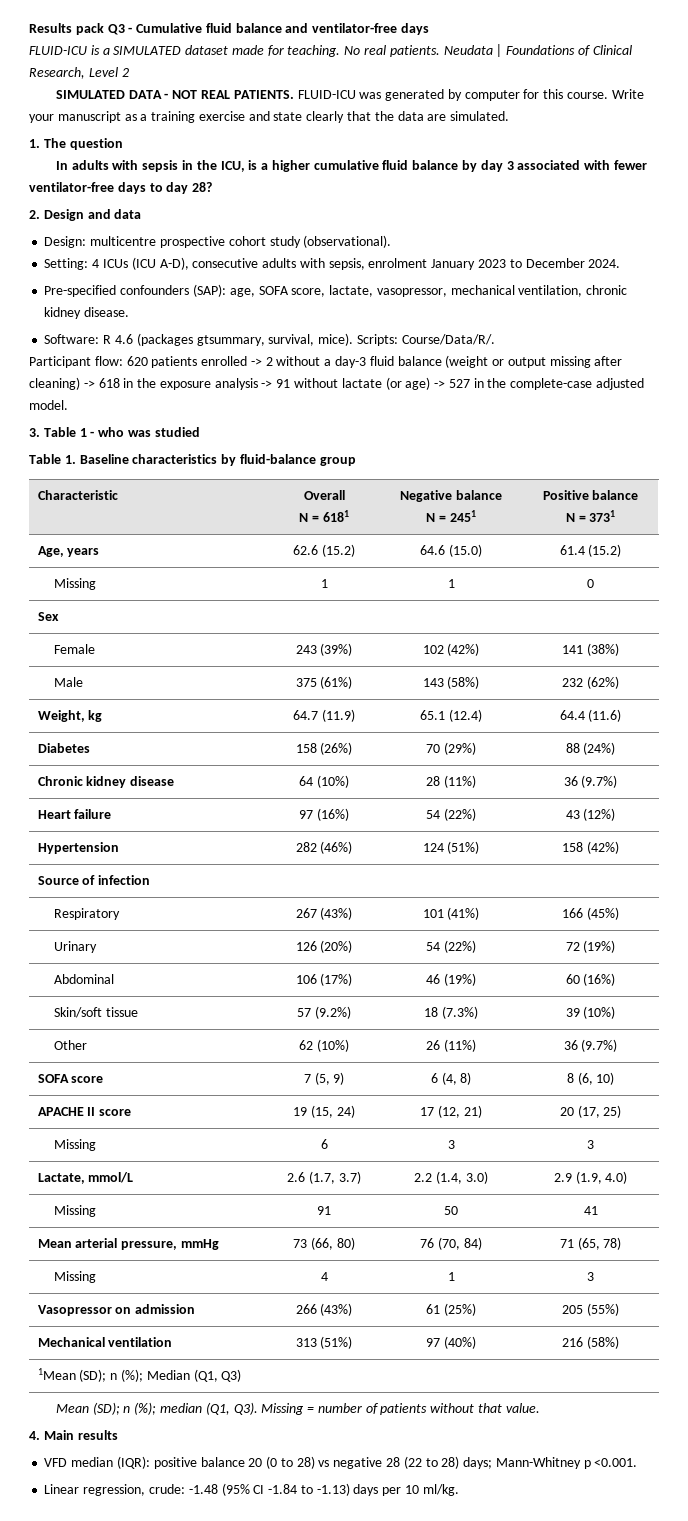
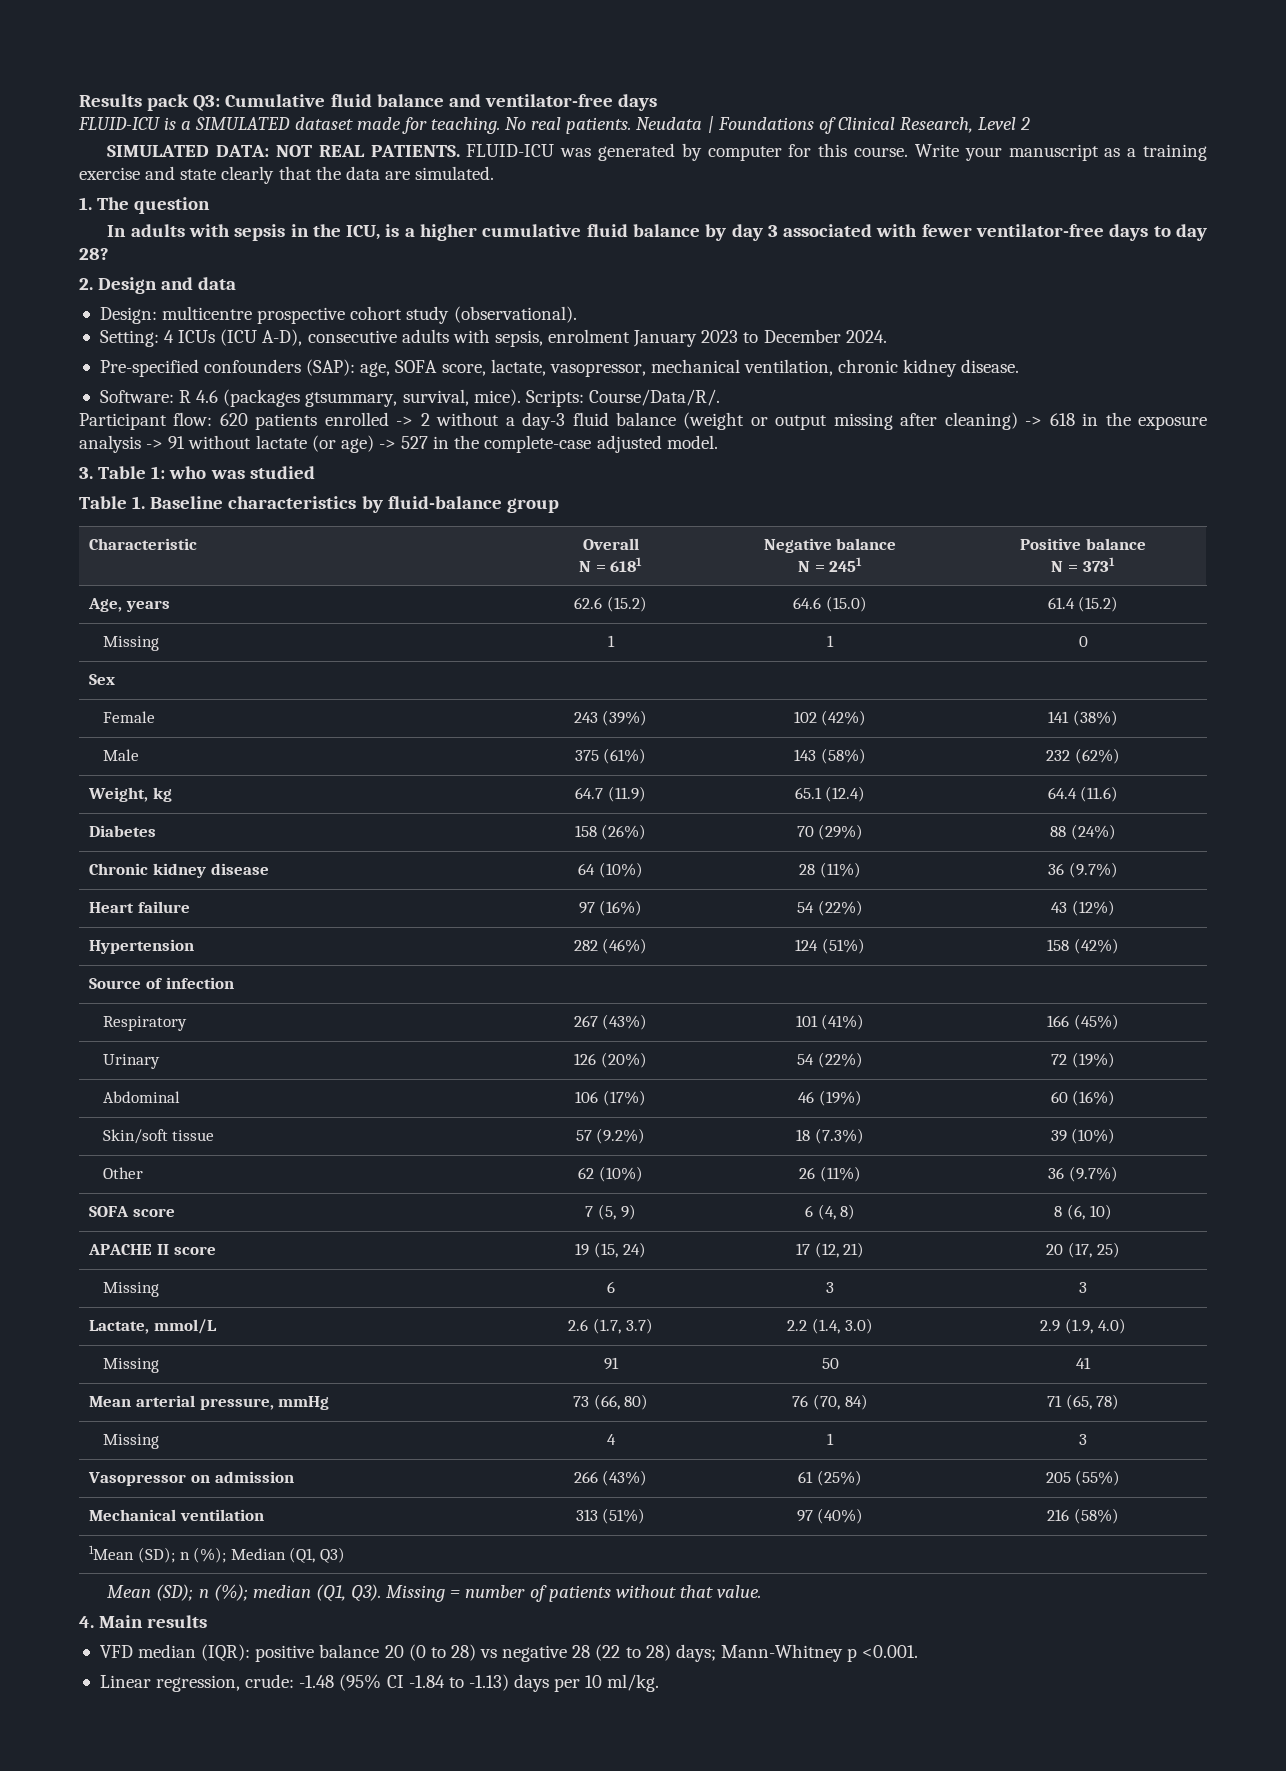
- Results pack Q3 - Cumulative fluid balance and ventilator-free days
+ Results pack Q3: Cumulative fluid balance and ventilator-free days
- SIMULATED DATA - NOT REAL PATIENTS.
+ SIMULATED DATA: NOT REAL PATIENTS.
- 3. Table 1 - who was studied
+ 3. Table 1: who was studied

